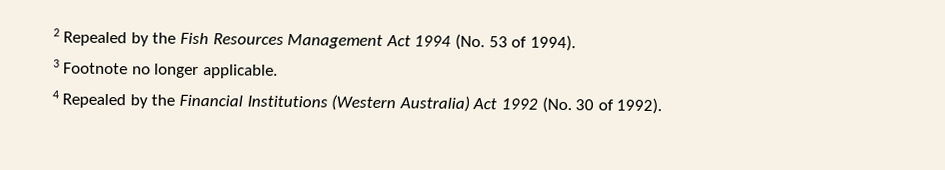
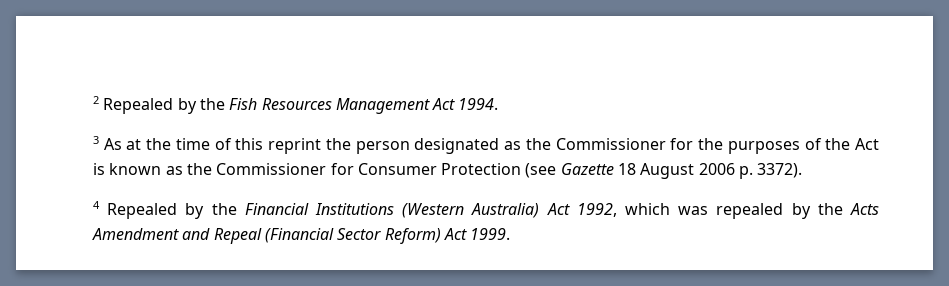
- 2 Repealed by the Fish Resources Management Act 1994 (No. 53 of 1994).
- 3 Footnote no longer applicable.
+ 2 Repealed by the Fish Resources Management Act 1994.
+ 3 As at the time of this reprint the person designated as the Commissioner for the purposes of the Act is known as the Commissioner for Consumer Protection (see Gazette 18 August 2006 p. 3372).
- 4 Repealed by the Financial Institutions (Western Australia) Act 1992 (No. 30 of 1992).
+ 4 Repealed by the Financial Institutions (Western Australia) Act 1992, which was repealed by the Acts Amendment and Repeal (Financial Sector Reform) Act 1999.

